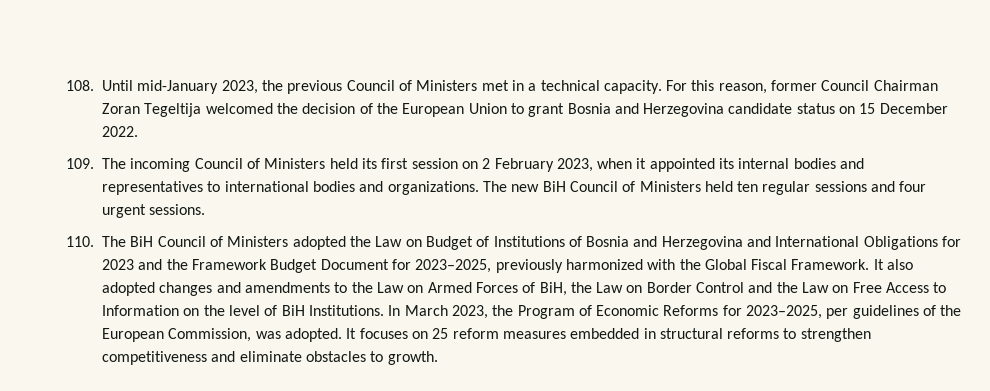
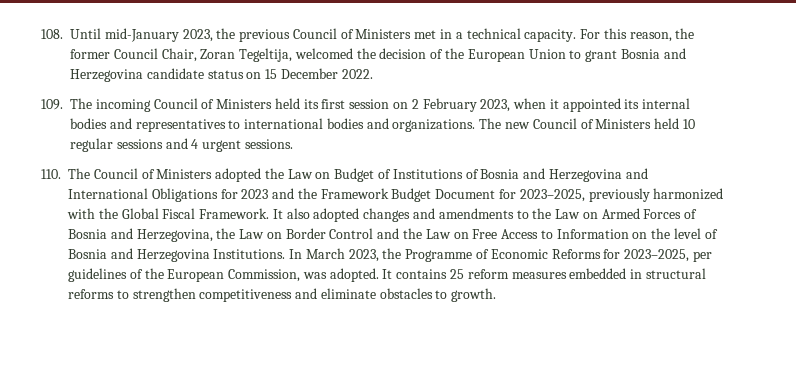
- For this reason, former Council Chairman Zoran Tegeltija welcomed the decision of the European Union to grant Bosnia and Herzegovina candidate status on 15 December 2022.
+ For this reason, the former Council Chair, Zoran Tegeltija, welcomed the decision of the European Union to grant Bosnia and Herzegovina candidate status on 15 December 2022.
- The new BiH Council of Ministers held ten regular sessions and four urgent sessions.
+ The new Council of Ministers held 10 regular sessions and 4 urgent sessions.
- 110. The BiH Council of Ministers adopted the Law on Budget of Institutions of Bosnia and Herzegovina and International Obligations for 2023 and the Framework Budget Document for 2023–2025, previously harmonized with the Global Fiscal Framework.
+ 110. The Council of Ministers adopted the Law on Budget of Institutions of Bosnia and Herzegovina and International Obligations for 2023 and the Framework Budget Document for 2023–2025, previously harmonized with the Global Fiscal Framework.
- It also adopted changes and amendments to the Law on Armed Forces of BiH, the Law on Border Control and the Law on Free Access to Information on the level of BiH Institutions.
+ It also adopted changes and amendments to the Law on Armed Forces of Bosnia and Herzegovina, the Law on Border Control and the Law on Free Access to Information on the level of Bosnia and Herzegovina Institutions.
- In March 2023, the Program of Economic Reforms for 2023–2025, per guidelines of the European Commission, was adopted.
+ In March 2023, the Programme of Economic Reforms for 2023–2025, per guidelines of the European Commission, was adopted.
- It focuses on 25 reform measures embedded in structural reforms to strengthen competitiveness and eliminate obstacles to growth.
+ It contains 25 reform measures embedded in structural reforms to strengthen competitiveness and eliminate obstacles to growth.

